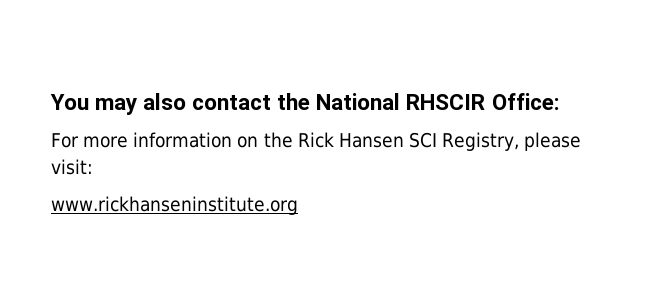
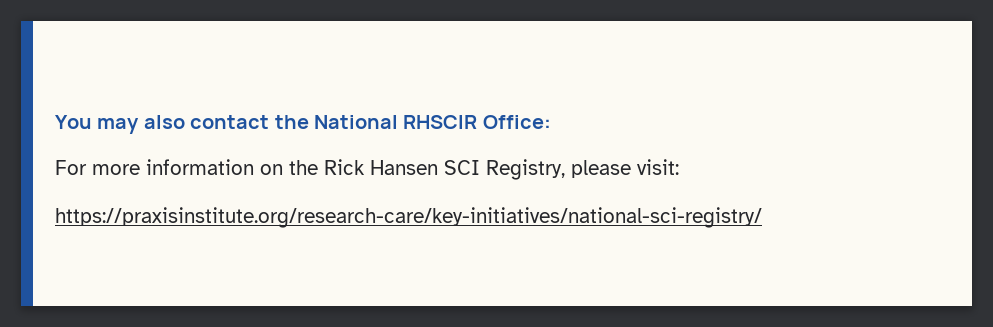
- www.rickhanseninstitute.org
+ https://praxisinstitute.org/research-care/key-initiatives/national-sci-registry/

